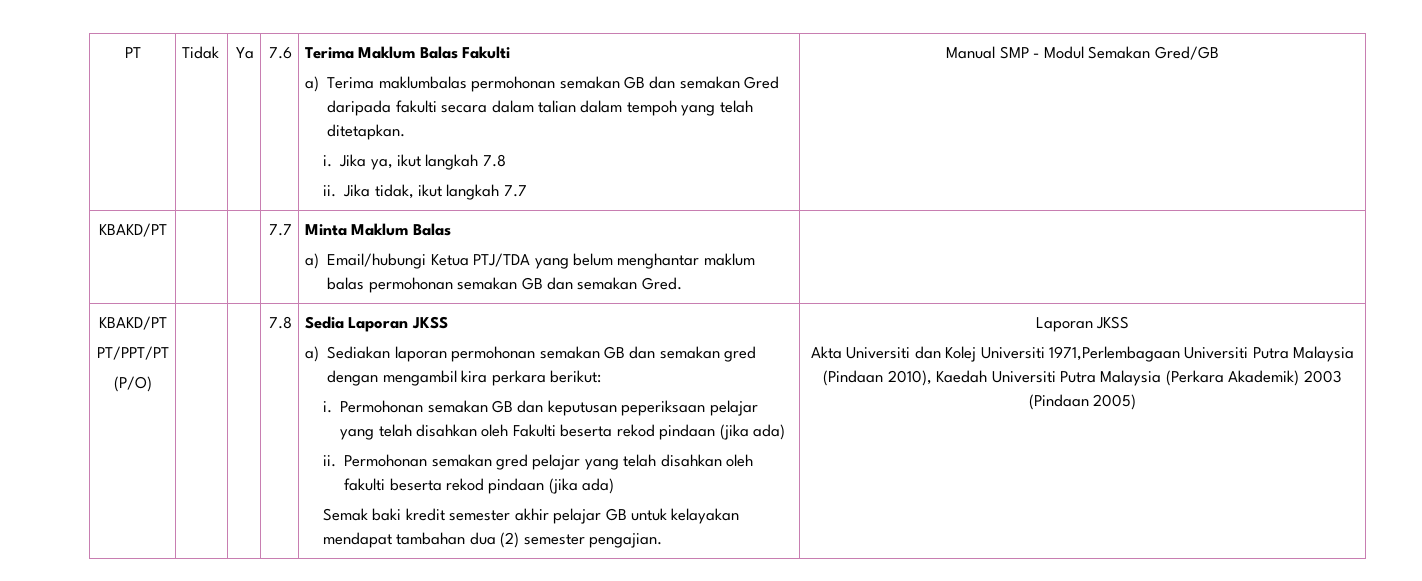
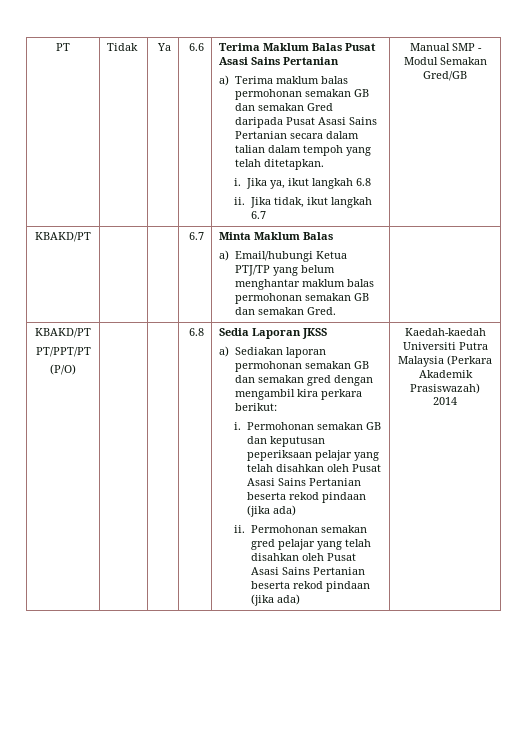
- 7.6
+ 6.6
- Terima Maklum Balas Fakulti
+ Terima Maklum Balas Pusat Asasi Sains Pertanian
- a) Terima maklumbalas permohonan semakan GB dan semakan Gred daripada fakulti secara dalam talian dalam tempoh yang telah ditetapkan.
+ a) Terima maklum balas permohonan semakan GB dan semakan Gred daripada Pusat Asasi Sains Pertanian secara dalam talian dalam tempoh yang telah ditetapkan.
- Jika ya, ikut langkah 7.8
+ Jika ya, ikut langkah 6.8
- Jika tidak, ikut langkah 7.7
+ Jika tidak, ikut langkah 6.7
- KBAKD/PT | | | 7.7 | Minta Maklum Balas
- a) Email/hubungi Ketua PTJ/TDA yang belum menghantar maklum balas permohonan semakan GB dan semakan Gred. |
+ KBAKD/PT | | | 6.7 | Minta Maklum Balas
+ a) Email/hubungi Ketua PTJ/TP yang belum menghantar maklum balas permohonan semakan GB dan semakan Gred. |
- (P/O) | | | 7.8
+ (P/O) | | | 6.8
- Permohonan semakan GB dan keputusan peperiksaan pelajar yang telah disahkan oleh Fakulti beserta rekod pindaan (jika ada)
+ Permohonan semakan GB dan keputusan peperiksaan pelajar yang telah disahkan oleh Pusat Asasi Sains Pertanian beserta rekod pindaan (jika ada)
- Permohonan semakan gred pelajar yang telah disahkan oleh fakulti beserta rekod pindaan (jika ada)
- Semak baki kredit semester akhir pelajar GB untuk kelayakan mendapat tambahan dua (2) semester pengajian. | Laporan JKSS
- Akta Universiti dan Kolej Universiti 1971,Perlembagaan Universiti Putra Malaysia (Pindaan 2010), Kaedah Universiti Putra Malaysia (Perkara Akademik) 2003 (Pindaan 2005)
+ Permohonan semakan gred pelajar yang telah disahkan oleh Pusat Asasi Sains Pertanian beserta rekod pindaan (jika ada) | Kaedah-kaedah Universiti Putra Malaysia (Perkara Akademik Prasiswazah) 2014

